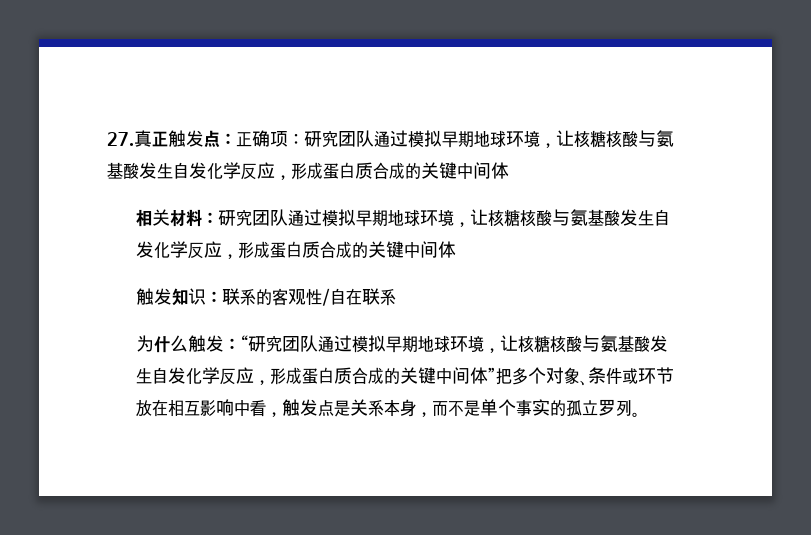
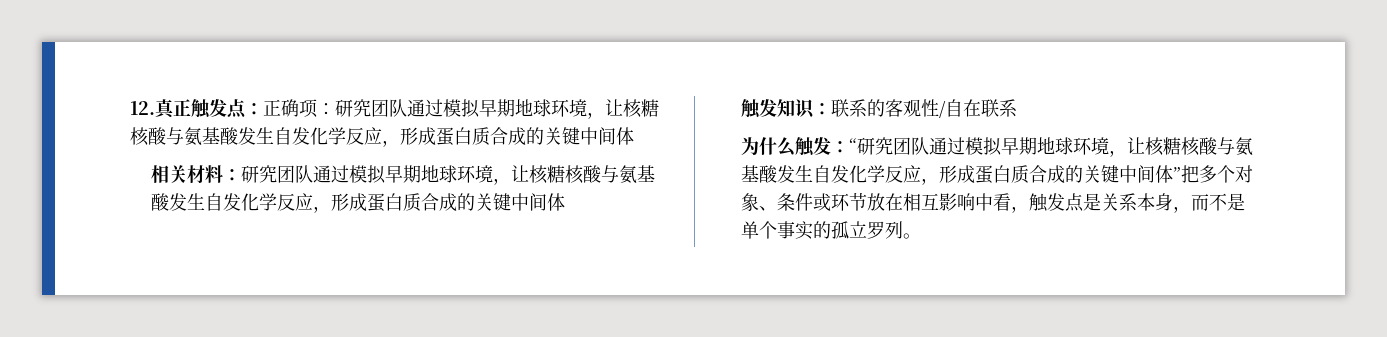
- 27.真正触发点：正确项：研究团队通过模拟早期地球环境，让核糖核酸与氨基酸发生自发化学反应，形成蛋白质合成的关键中间体
+ 12.真正触发点：正确项：研究团队通过模拟早期地球环境，让核糖核酸与氨基酸发生自发化学反应，形成蛋白质合成的关键中间体

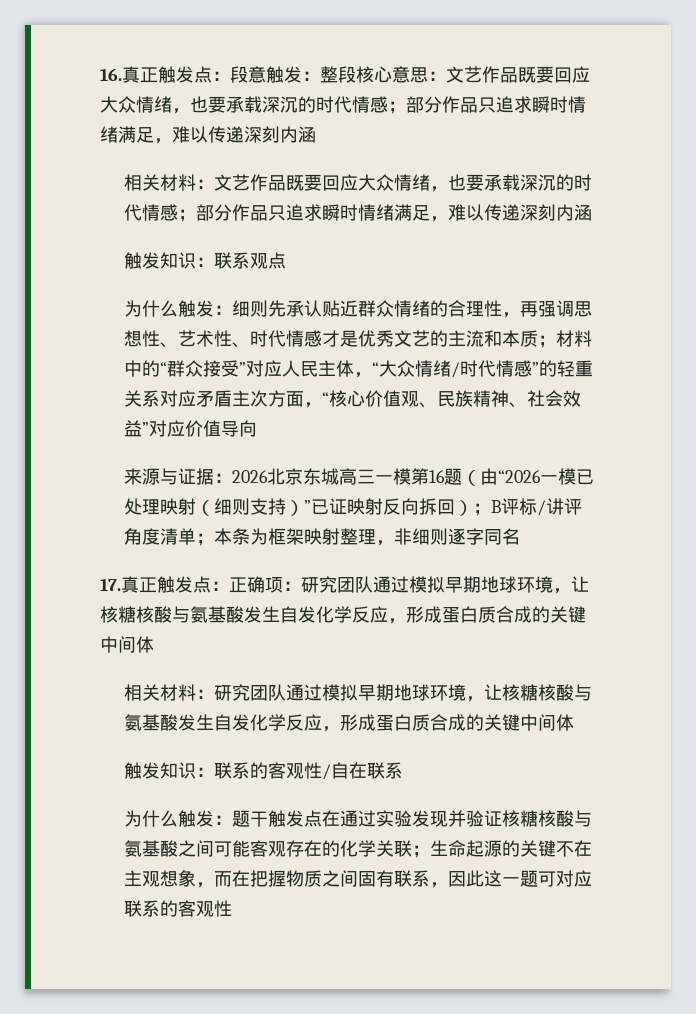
- 12.真正触发点：正确项：研究团队通过模拟早期地球环境，让核糖核酸与氨基酸发生自发化学反应，形成蛋白质合成的关键中间体
+ 16.真正触发点：段意触发：整段核心意思：文艺作品既要回应大众情绪，也要承载深沉的时代情感；部分作品只追求瞬时情绪满足，难以传递深刻内涵
+ 相关材料：文艺作品既要回应大众情绪，也要承载深沉的时代情感；部分作品只追求瞬时情绪满足，难以传递深刻内涵
+ 触发知识：联系观点
+ 为什么触发：细则先承认贴近群众情绪的合理性，再强调思想性、艺术性、时代情感才是优秀文艺的主流和本质；材料中的“群众接受”对应人民主体，“大众情绪/时代情感”的轻重关系对应矛盾主次方面，“核心价值观、民族精神、社会效益”对应价值导向
+ 来源与证据：2026北京东城高三一模第16题（由“2026一模已处理映射（细则支持）”已证映射反向拆回）；B评标/讲评角度清单；本条为框架映射整理，非细则逐字同名
+ 17.真正触发点：正确项：研究团队通过模拟早期地球环境，让核糖核酸与氨基酸发生自发化学反应，形成蛋白质合成的关键中间体
- 为什么触发：“研究团队通过模拟早期地球环境，让核糖核酸与氨基酸发生自发化学反应，形成蛋白质合成的关键中间体”把多个对象、条件或环节放在相互影响中看，触发点是关系本身，而不是单个事实的孤立罗列。
+ 为什么触发：题干触发点在通过实验发现并验证核糖核酸与氨基酸之间可能客观存在的化学关联；生命起源的关键不在主观想象，而在把握物质之间固有联系，因此这一题可对应联系的客观性

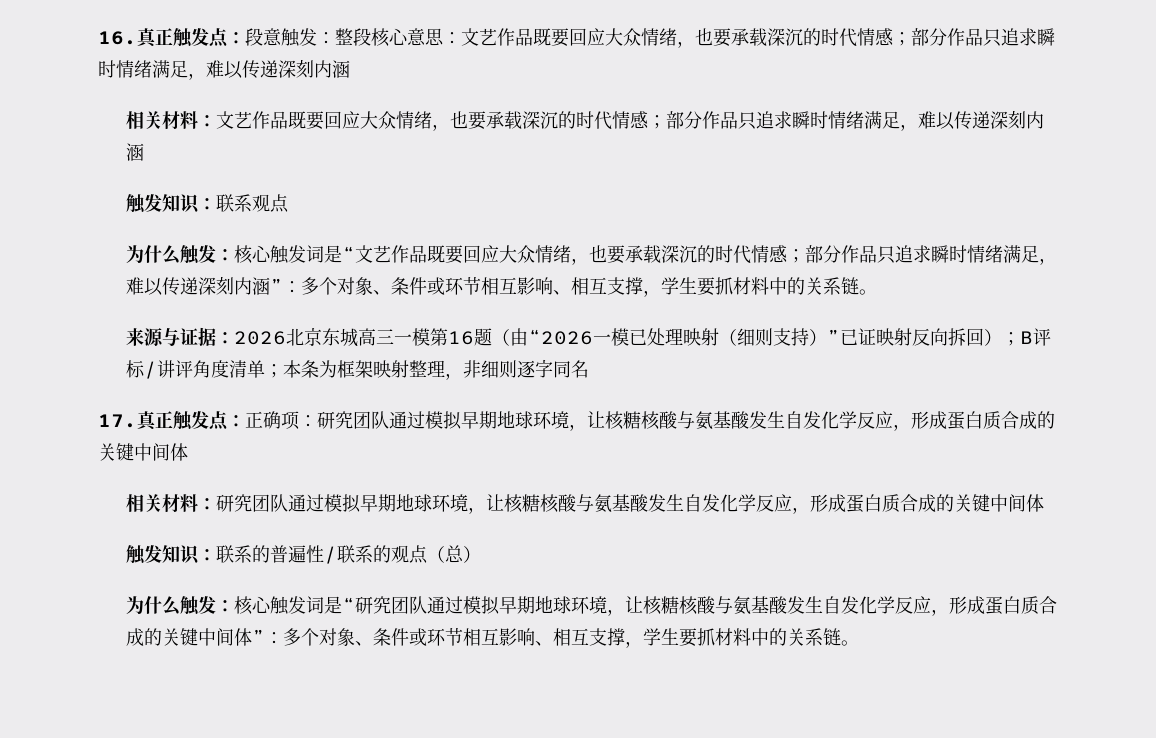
- 为什么触发：细则先承认贴近群众情绪的合理性，再强调思想性、艺术性、时代情感才是优秀文艺的主流和本质；材料中的“群众接受”对应人民主体，“大众情绪/时代情感”的轻重关系对应矛盾主次方面，“核心价值观、民族精神、社会效益”对应价值导向
+ 为什么触发：核心触发词是“文艺作品既要回应大众情绪，也要承载深沉的时代情感；部分作品只追求瞬时情绪满足，难以传递深刻内涵”：多个对象、条件或环节相互影响、相互支撑，学生要抓材料中的关系链。
- 触发知识：联系的客观性/自在联系
- 为什么触发：题干触发点在通过实验发现并验证核糖核酸与氨基酸之间可能客观存在的化学关联；生命起源的关键不在主观想象，而在把握物质之间固有联系，因此这一题可对应联系的客观性
+ 触发知识：联系的普遍性/联系的观点（总）
+ 为什么触发：核心触发词是“研究团队通过模拟早期地球环境，让核糖核酸与氨基酸发生自发化学反应，形成蛋白质合成的关键中间体”：多个对象、条件或环节相互影响、相互支撑，学生要抓材料中的关系链。

